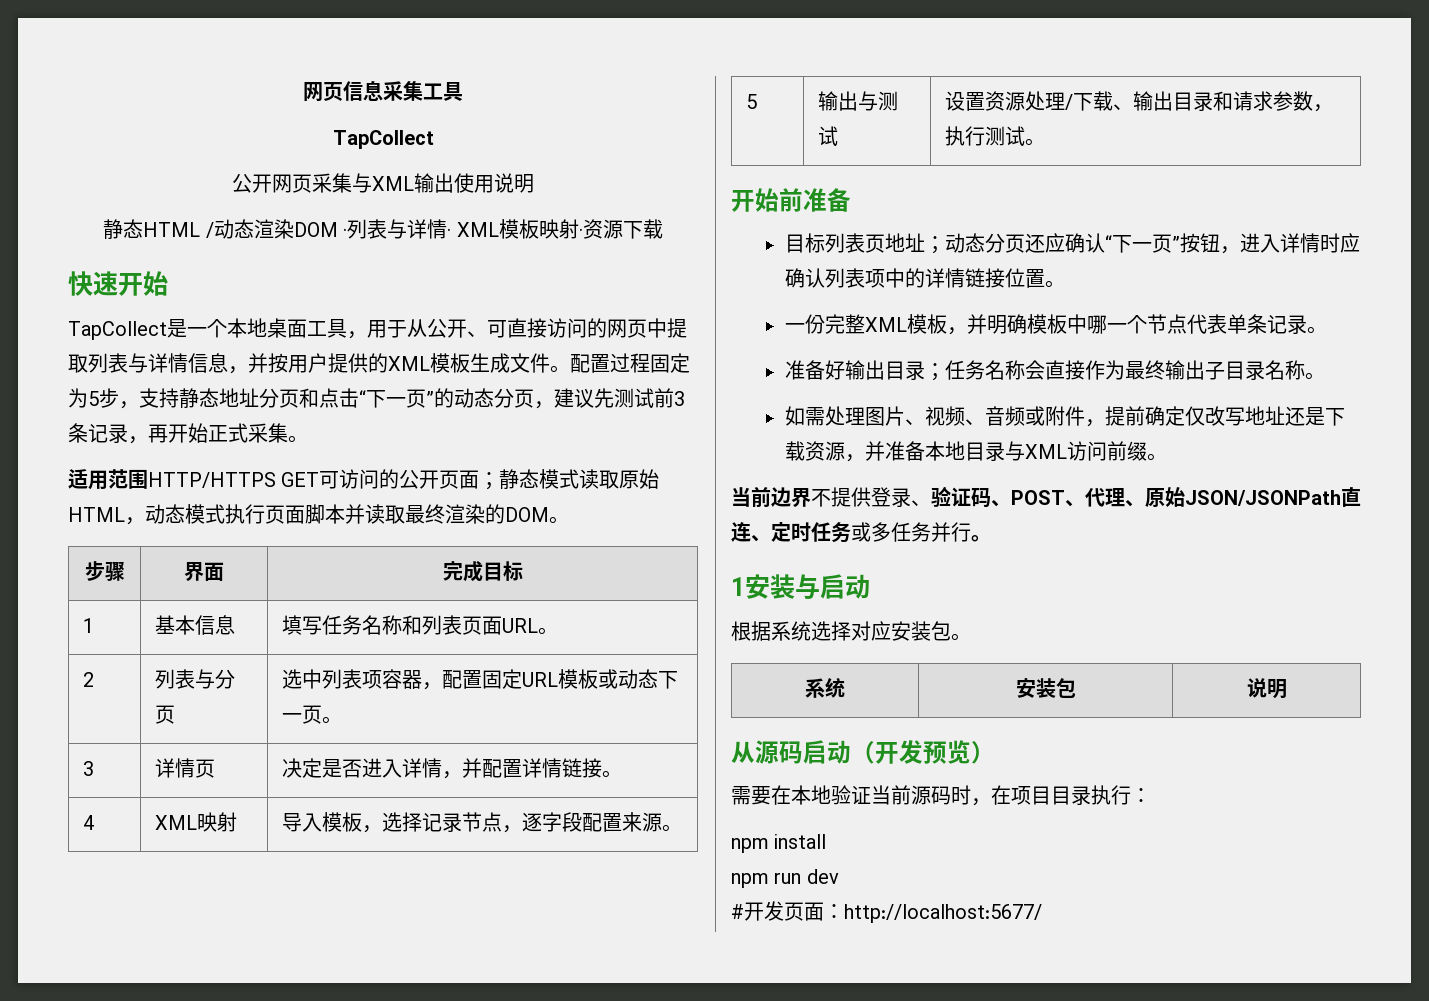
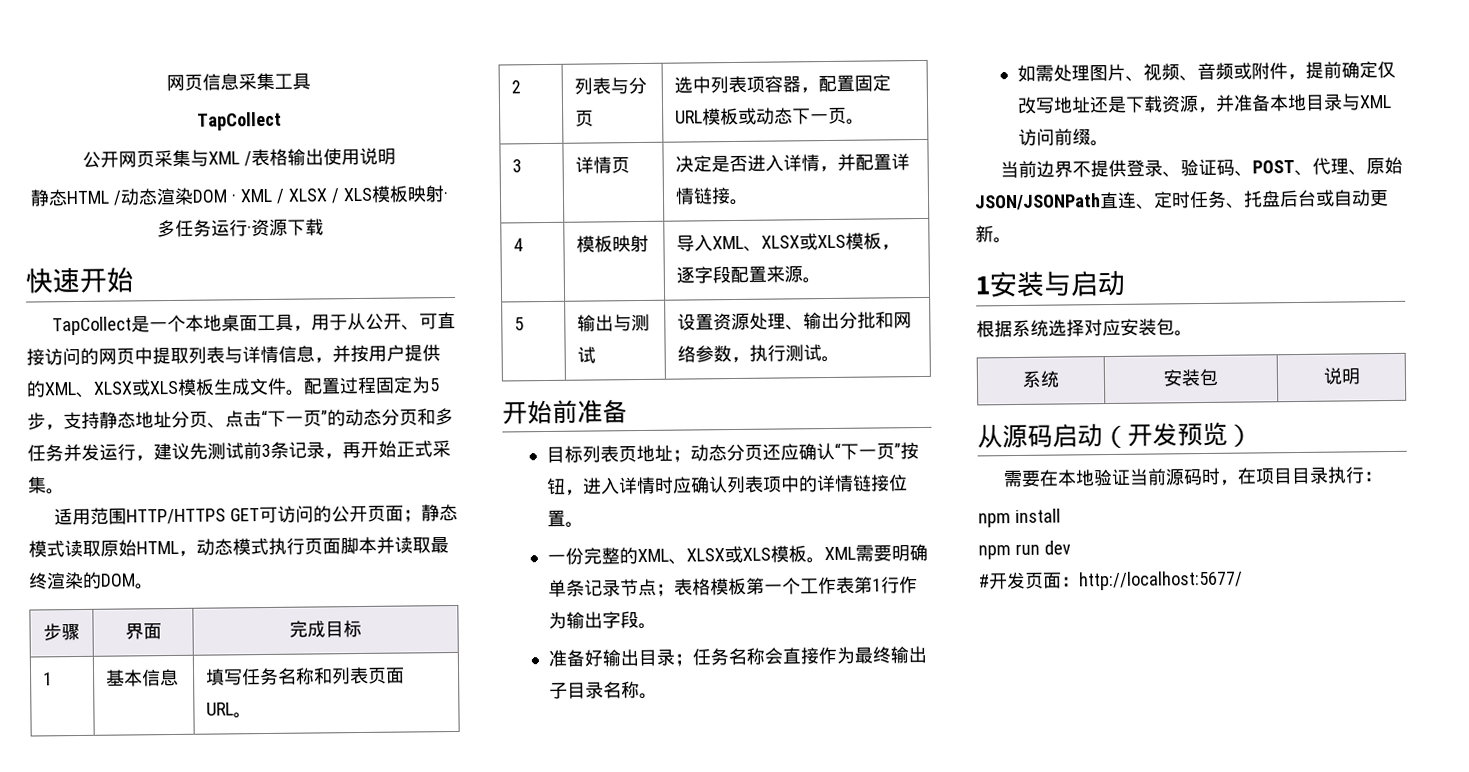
- 公开网页采集与XML输出使用说明
+ 公开网页采集与XML /表格输出使用说明
- 静态HTML /动态渲染DOM ·列表与详情· XML模板映射·资源下载
+ 静态HTML /动态渲染DOM · XML / XLSX / XLS模板映射·多任务运行·资源下载
- TapCollect是一个本地桌面工具，用于从公开、可直接访问的网页中提取列表与详情信息，并按用户提供的XML模板生成文件。
+ TapCollect是一个本地桌面工具，用于从公开、可直接访问的网页中提取列表与详情信息，并按用户提供的XML、XLSX或XLS模板生成文件。
- 配置过程固定为5步，支持静态地址分页和点击“下一页”的动态分页，建议先测试前3条记录，再开始正式采集。
+ 配置过程固定为5步，支持静态地址分页、点击“下一页”的动态分页和多任务并发运行，建议先测试前3条记录，再开始正式采集。
- 4 | XML映射 | 导入模板，选择记录节点，逐字段配置来源。
+ 4 | 模板映射 | 导入XML、XLSX或XLS模板，逐字段配置来源。
- 5 | 输出与测试 | 设置资源处理/下载、输出目录和请求参数，执行测试。
+ 5 | 输出与测试 | 设置资源处理、输出分批和网络参数，执行测试。
- 一份完整XML模板，并明确模板中哪一个节点代表单条记录。
+ 一份完整的XML、XLSX或XLS模板。XML需要明确单条记录节点；表格模板第一个工作表第1行作为输出字段。
- 当前边界不提供登录、验证码、POST、代理、原始JSON/JSONPath直连、定时任务或多任务并行。
+ 当前边界不提供登录、验证码、POST、代理、原始JSON/JSONPath直连、定时任务、托盘后台或自动更新。

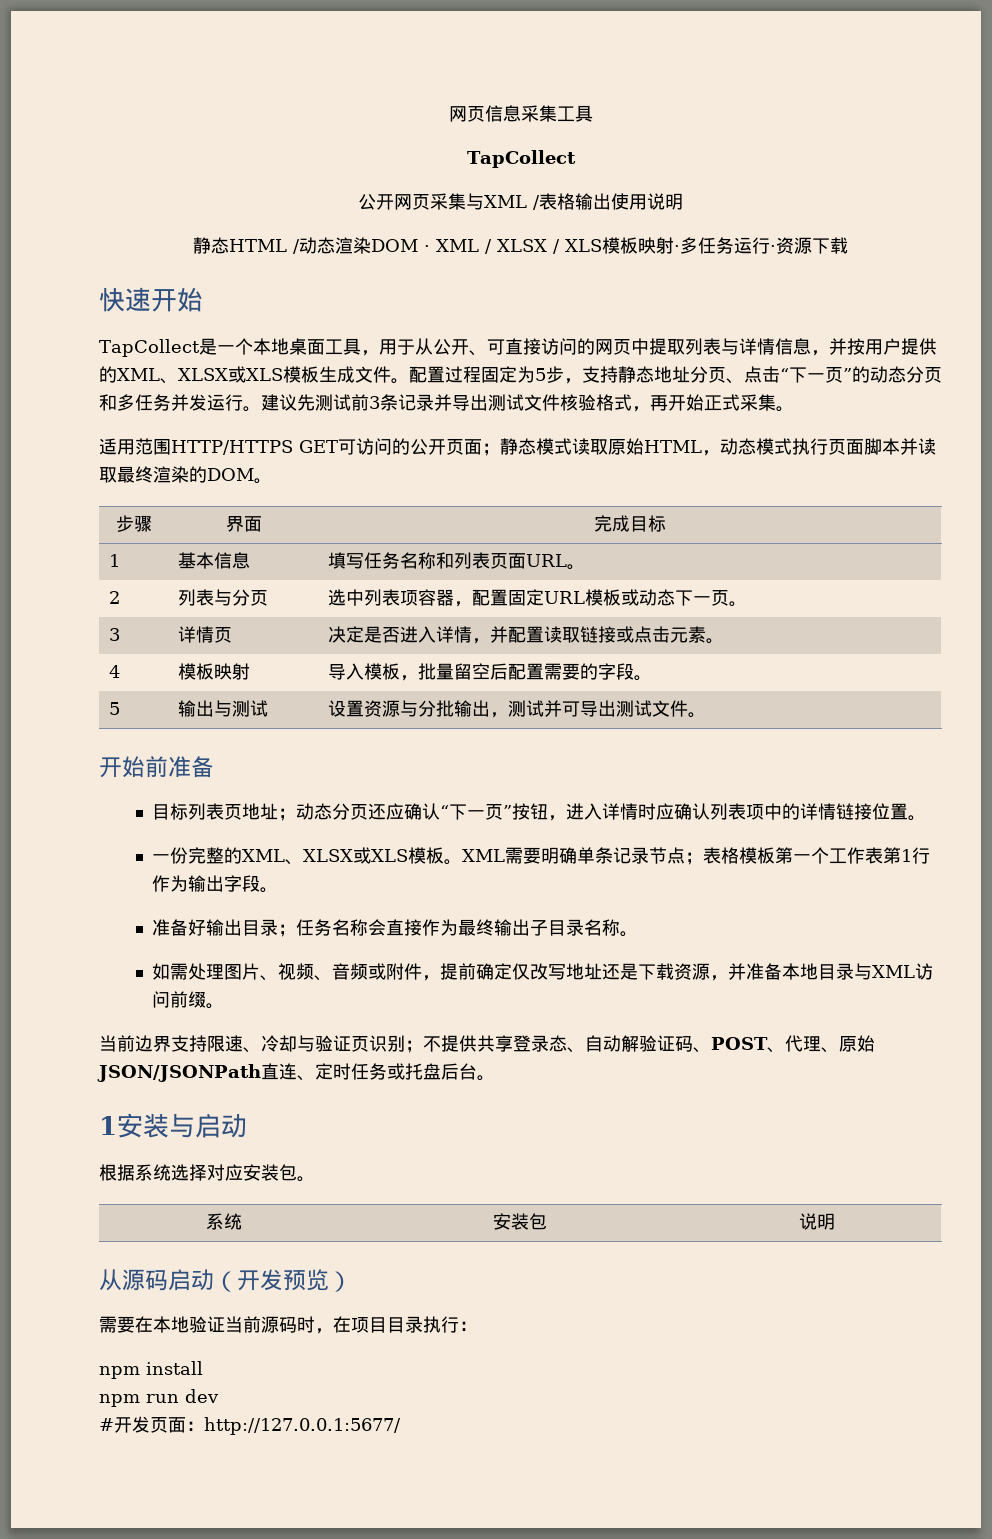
- 配置过程固定为5步，支持静态地址分页、点击“下一页”的动态分页和多任务并发运行，建议先测试前3条记录，再开始正式采集。
+ 配置过程固定为5步，支持静态地址分页、点击“下一页”的动态分页和多任务并发运行。建议先测试前3条记录并导出测试文件核验格式，再开始正式采集。
- 3 | 详情页 | 决定是否进入详情，并配置详情链接。
+ 3 | 详情页 | 决定是否进入详情，并配置读取链接或点击元素。
- 4 | 模板映射 | 导入XML、XLSX或XLS模板，逐字段配置来源。
+ 4 | 模板映射 | 导入模板，批量留空后配置需要的字段。
- 5 | 输出与测试 | 设置资源处理、输出分批和网络参数，执行测试。
+ 5 | 输出与测试 | 设置资源与分批输出，测试并可导出测试文件。
- 当前边界不提供登录、验证码、POST、代理、原始JSON/JSONPath直连、定时任务、托盘后台或自动更新。
+ 当前边界支持限速、冷却与验证页识别；不提供共享登录态、自动解验证码、POST、代理、原始JSON/JSONPath直连、定时任务或托盘后台。
- #开发页面：http://localhost:5677/
+ #开发页面：http://127.0.0.1:5677/

